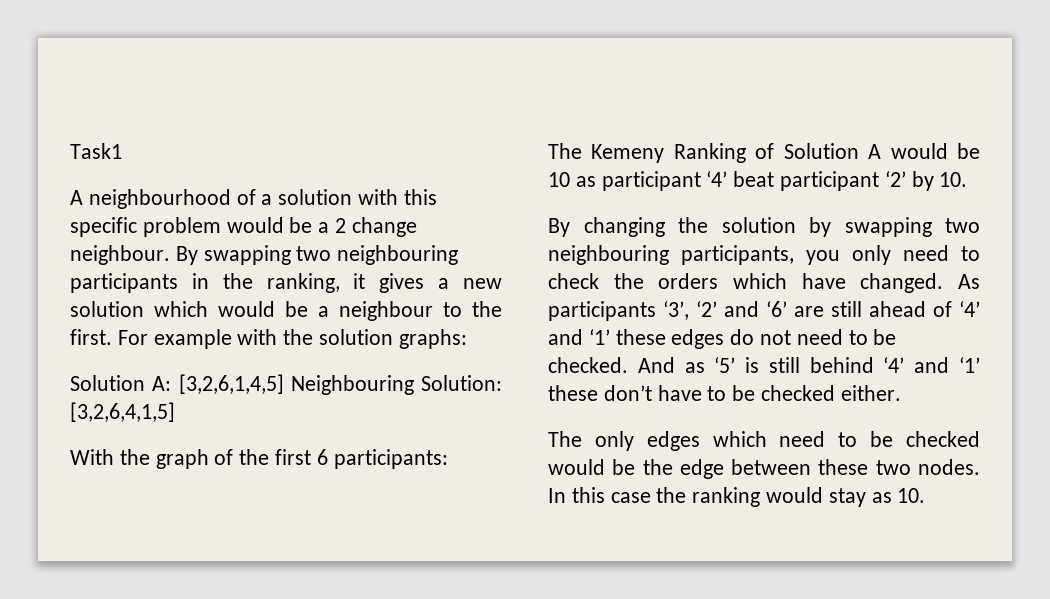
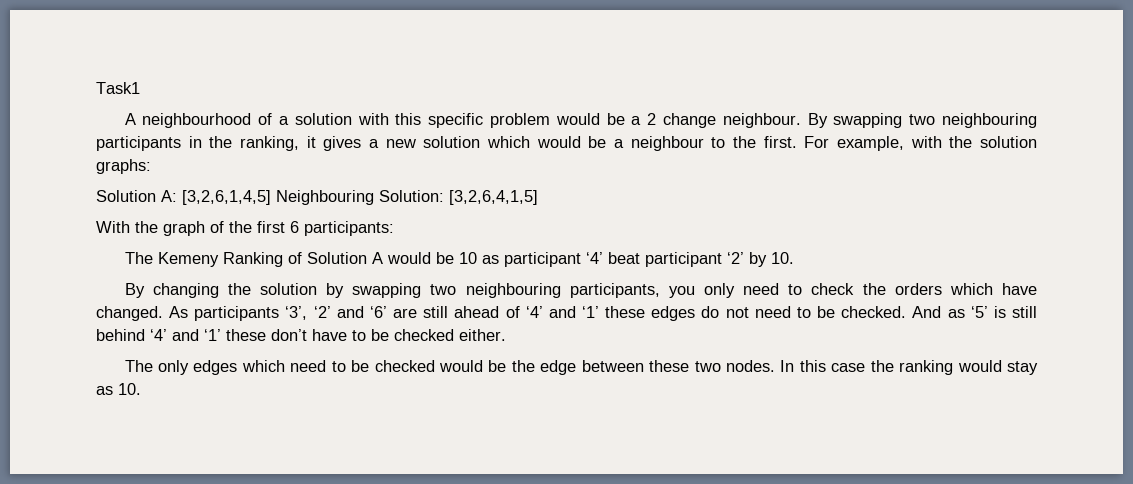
- For example with the solution graphs:
+ For example, with the solution graphs:

